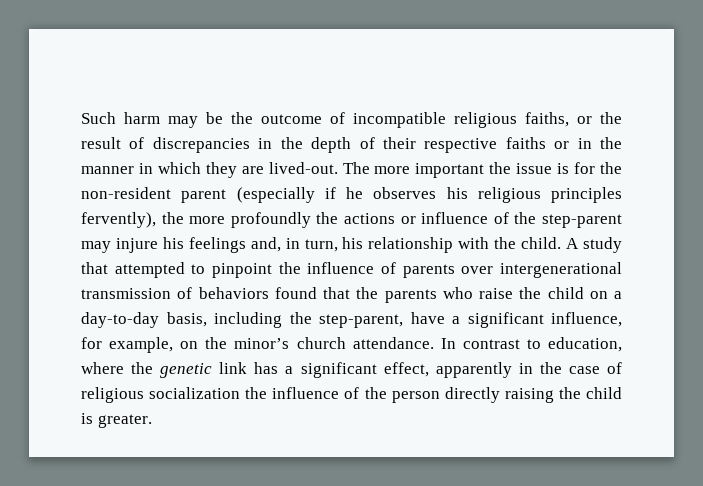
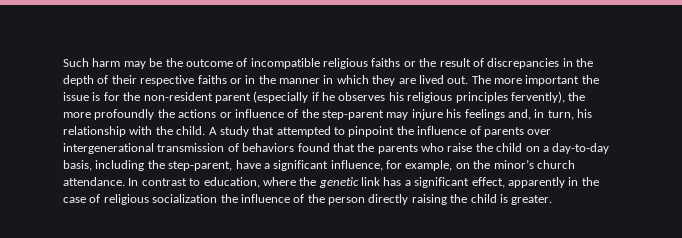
- Such harm may be the outcome of incompatible religious faiths, or the result of discrepancies in the depth of their respective faiths or in the manner in which they are lived-out.
+ Such harm may be the outcome of incompatible religious faiths or the result of discrepancies in the depth of their respective faiths or in the manner in which they are lived out.

